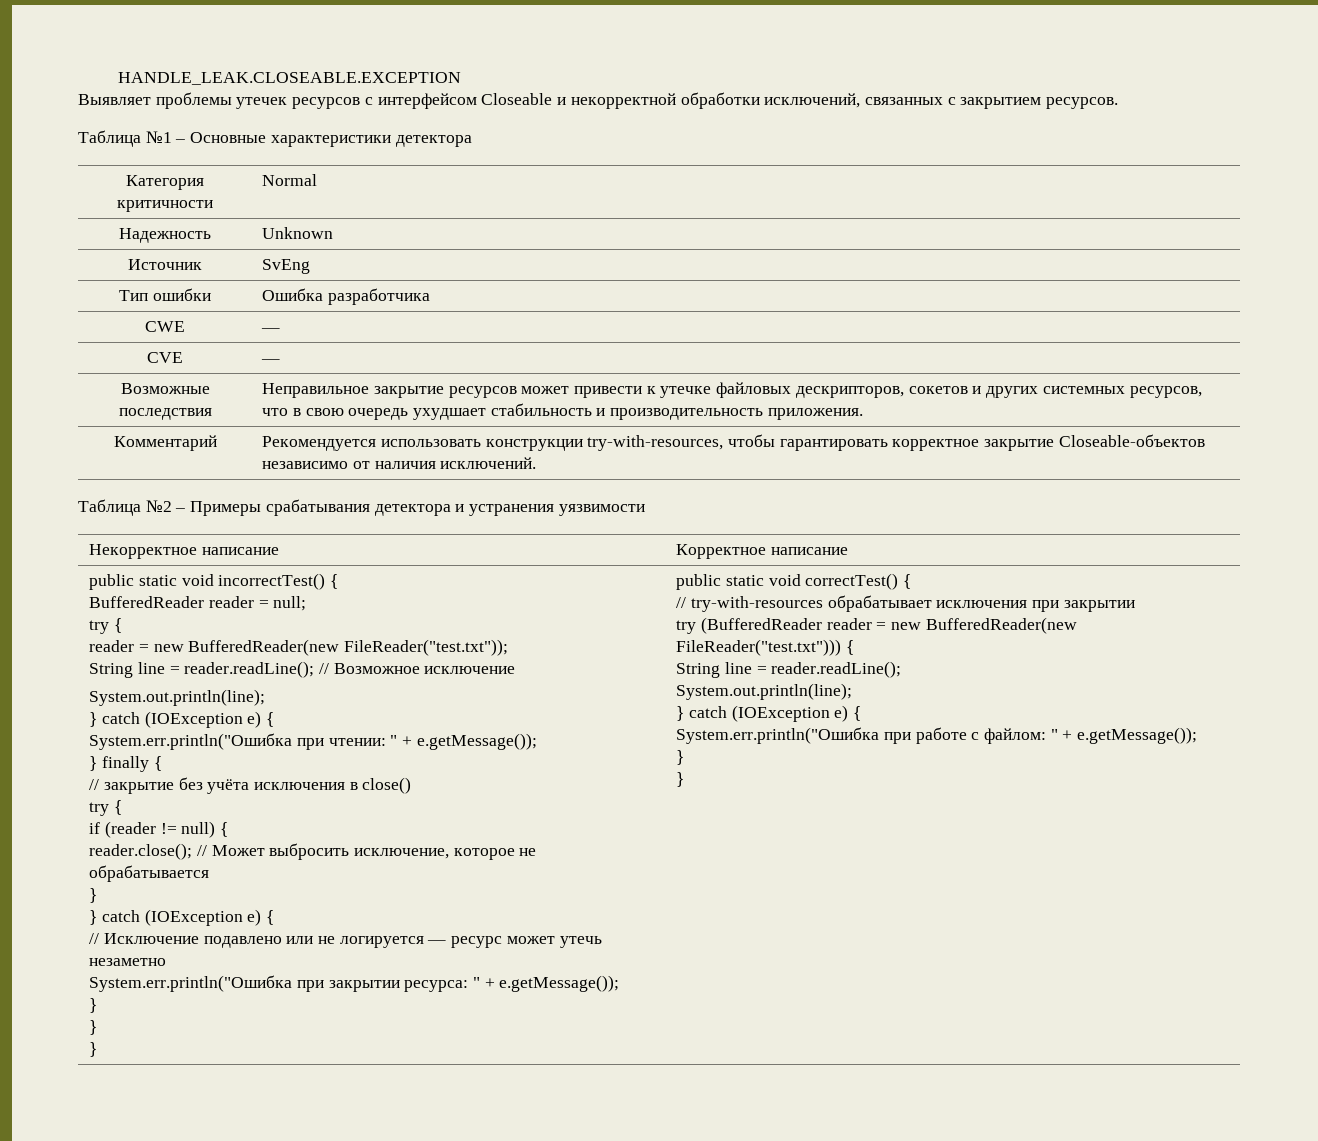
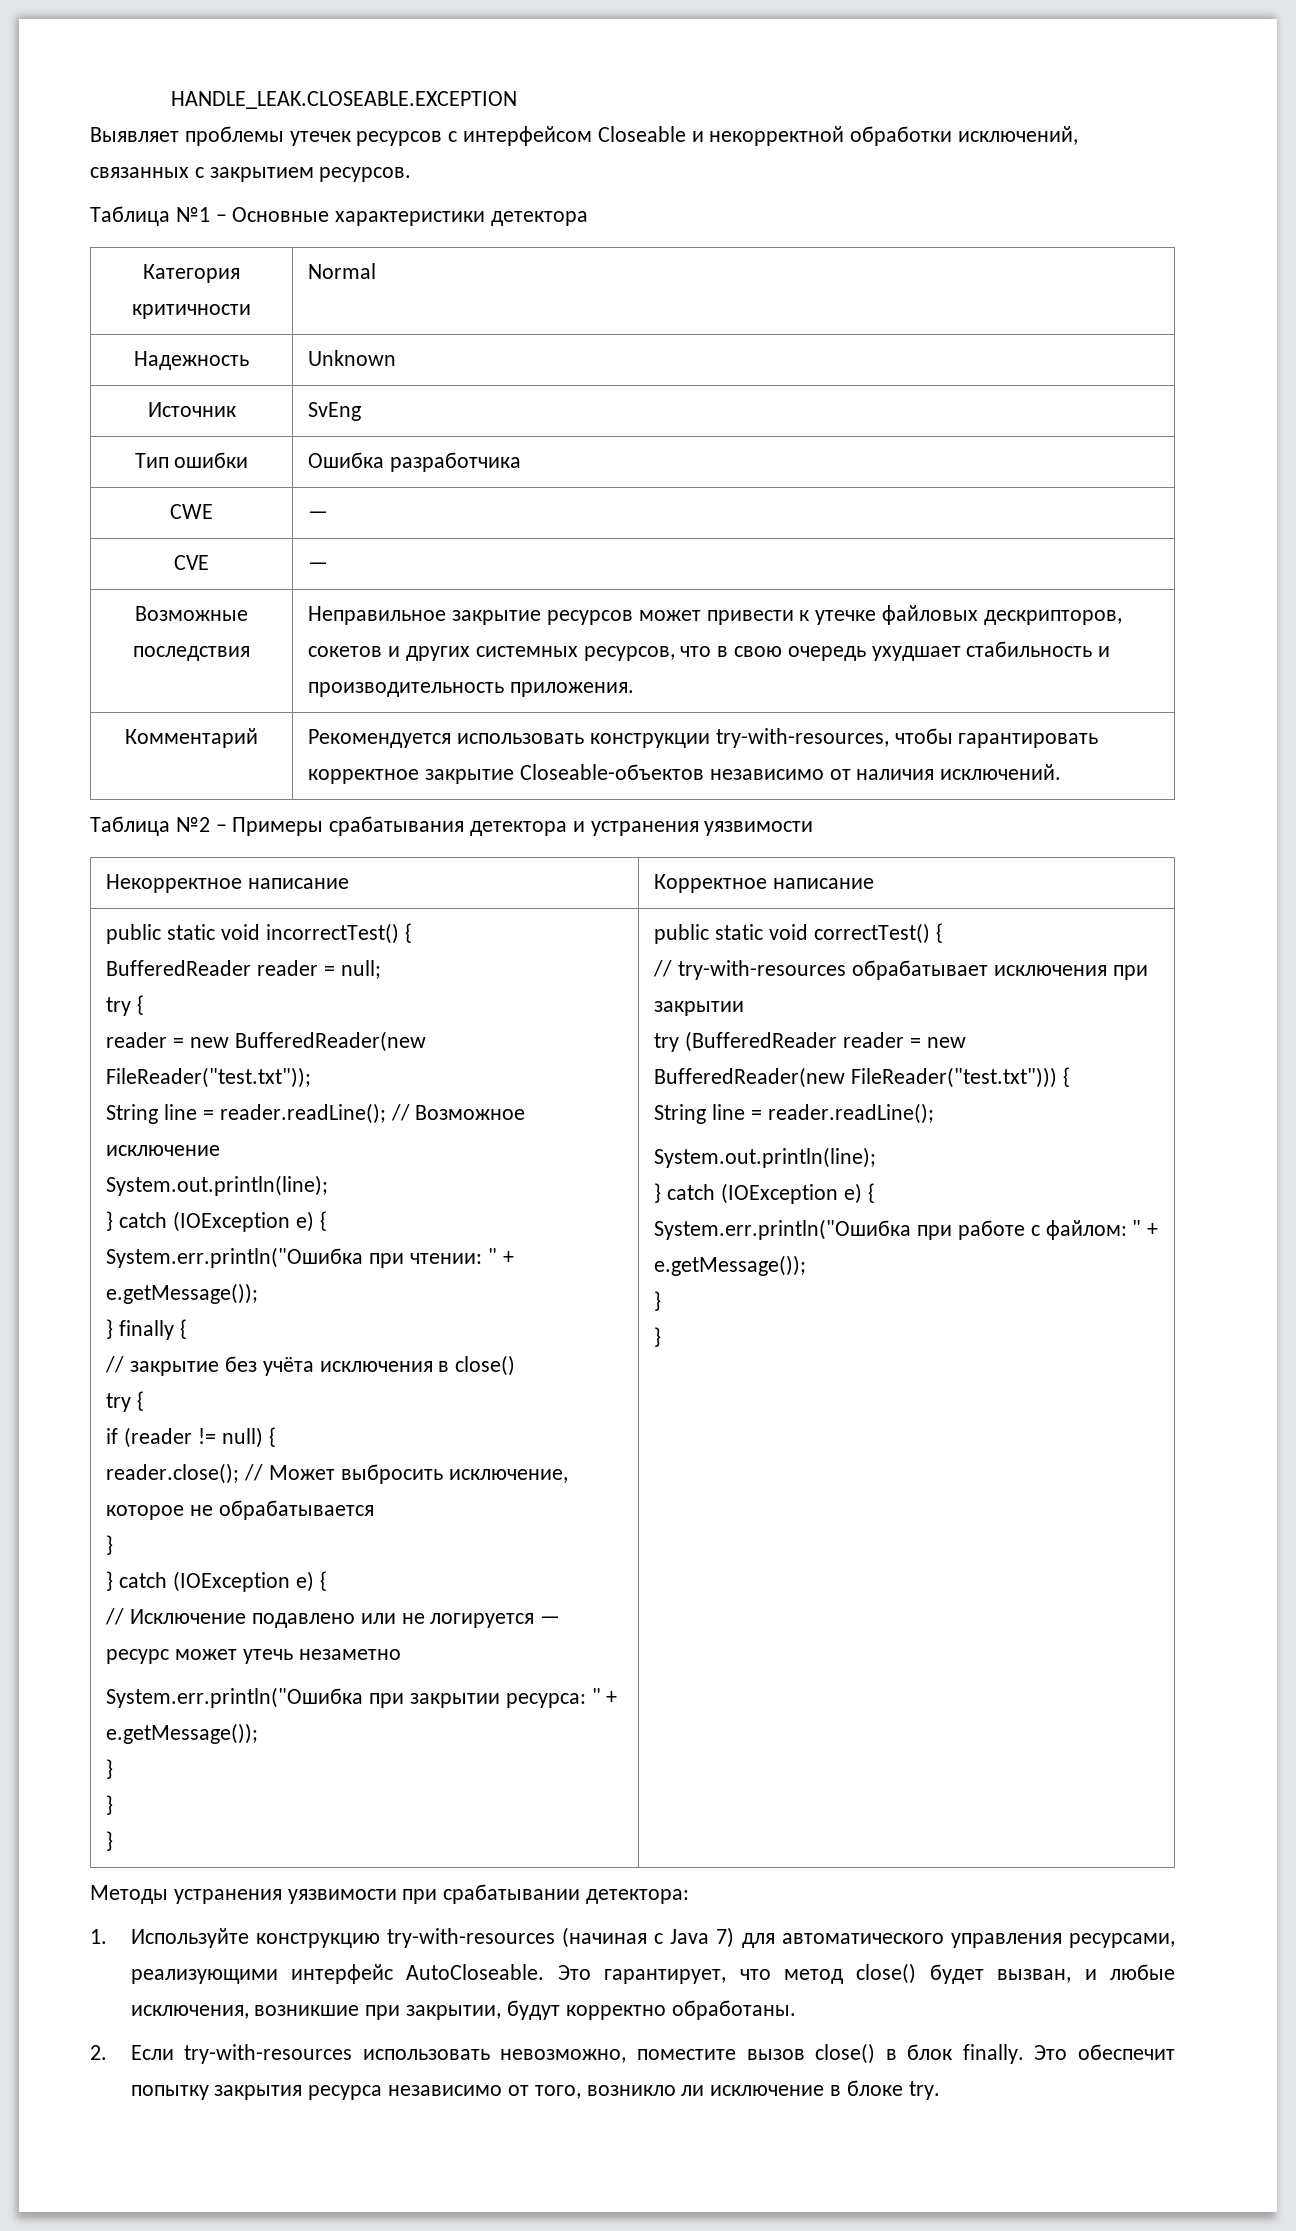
+ Методы устранения уязвимости при срабатывании детектора:
+ 1. Используйте конструкцию try-with-resources (начиная с Java 7) для автоматического управления ресурсами, реализующими интерфейс AutoCloseable. Это гарантирует, что метод close() будет вызван, и любые исключения, возникшие при закрытии, будут корректно обработаны.
+ 2. Если try-with-resources использовать невозможно, поместите вызов close() в блок finally. Это обеспечит попытку закрытия ресурса независимо от того, возникло ли исключение в блоке try.

